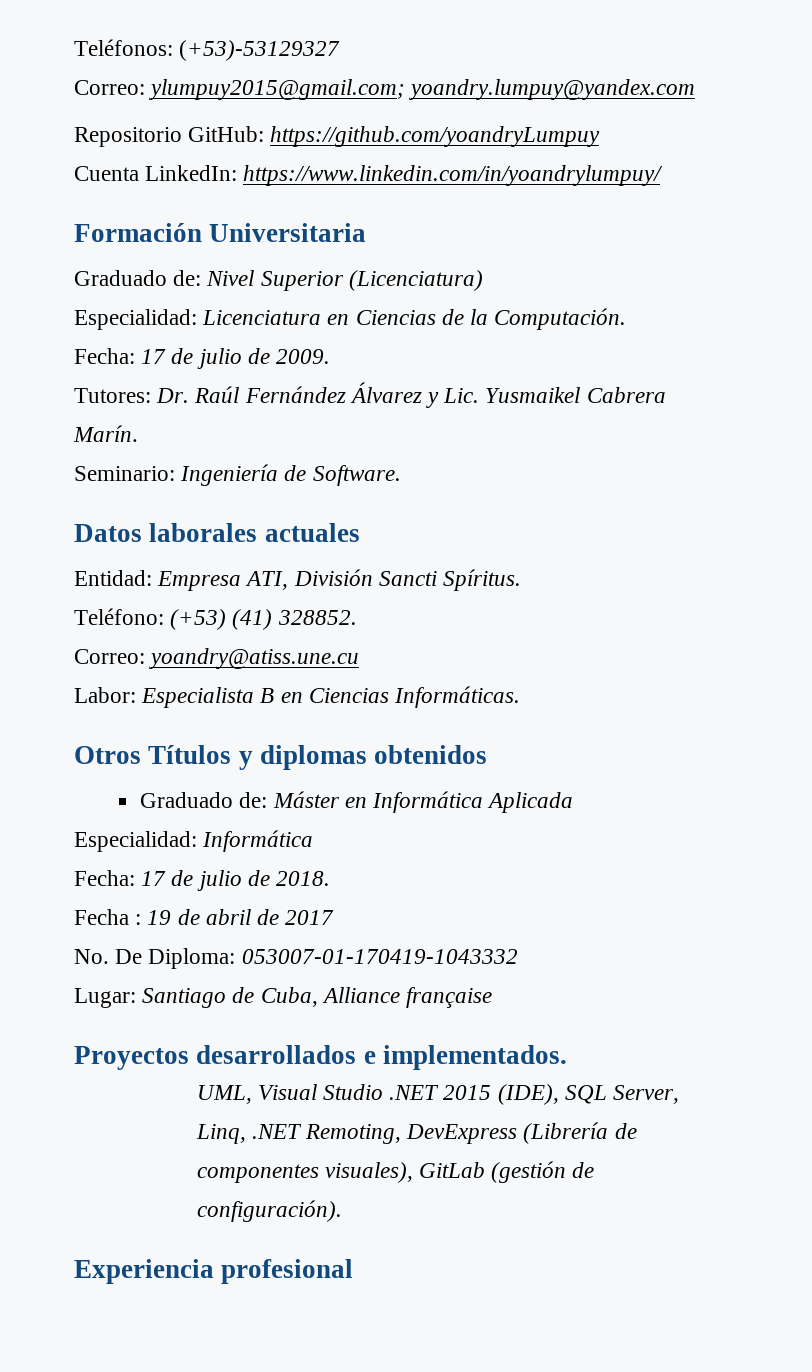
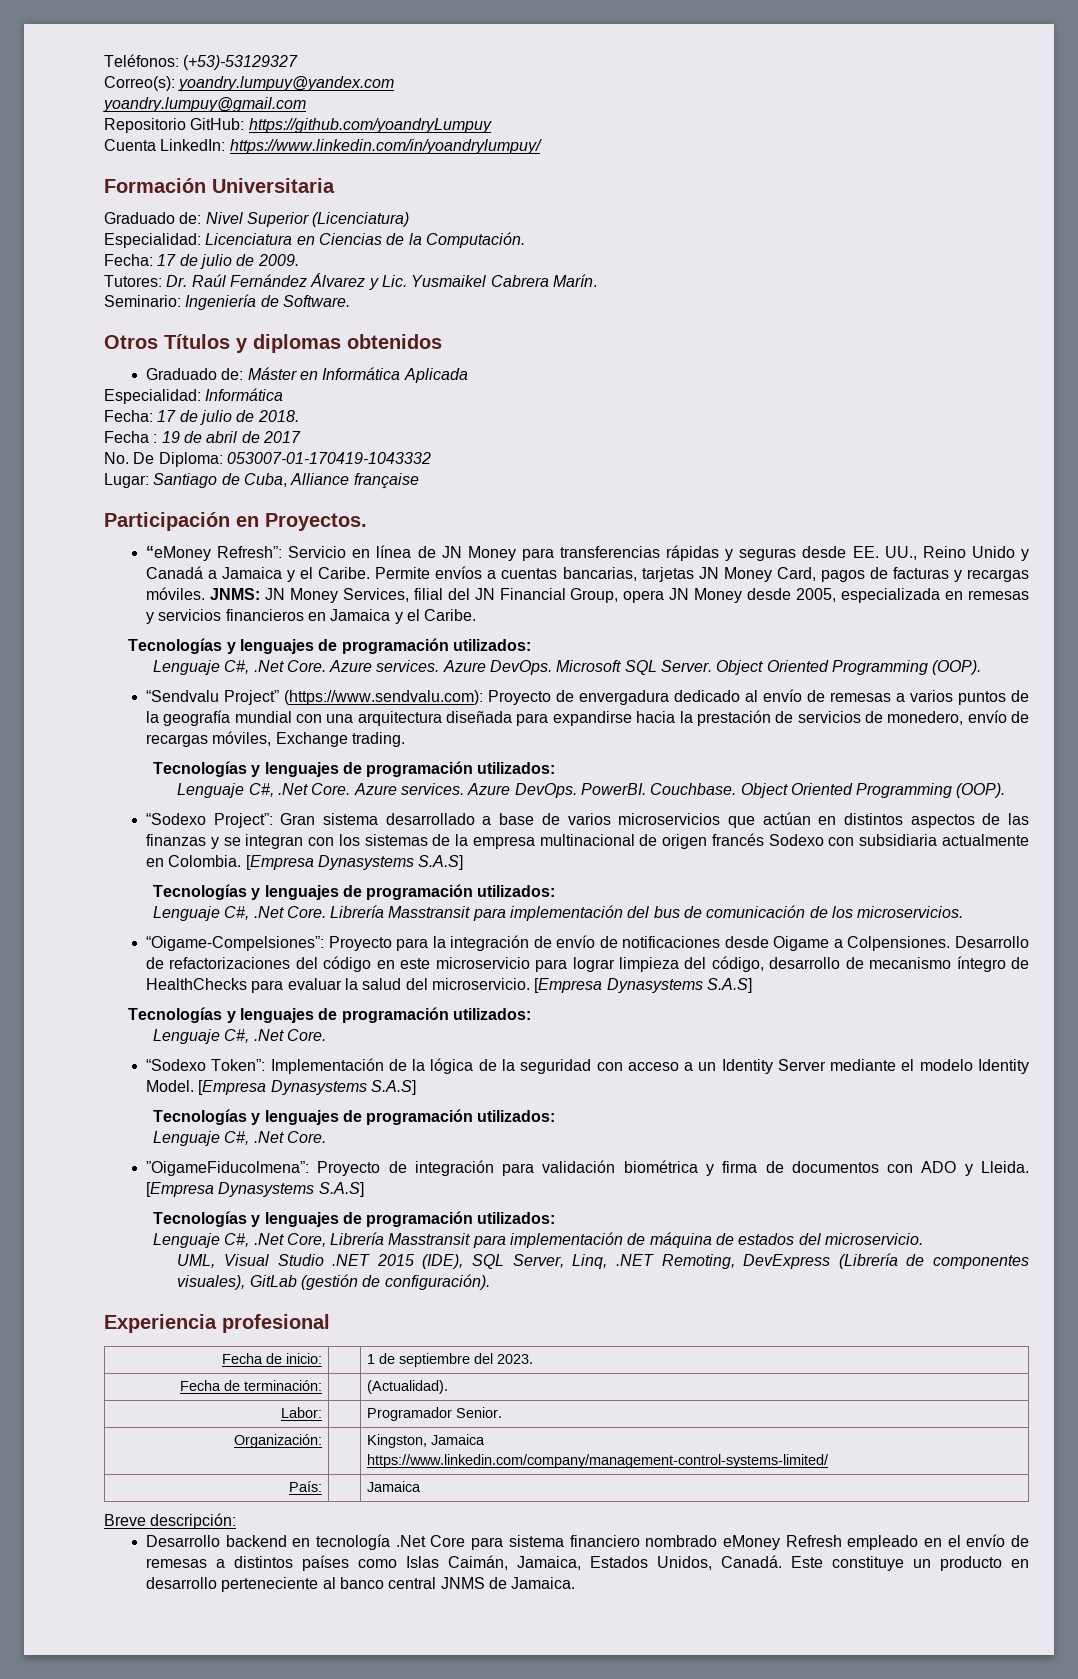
- Correo: ylumpuy2015@gmail.com; yoandry.lumpuy@yandex.com
+ Correo(s): yoandry.lumpuy@yandex.com
+ yoandry.lumpuy@gmail.com
- Datos laborales actuales
- Entidad: Empresa ATI, División Sancti Spíritus.
- Teléfono: (+53) (41) 328852.
- Correo: yoandry@atiss.une.cu
- Labor: Especialista B en Ciencias Informáticas.
- Proyectos desarrollados e implementados.
+ Participación en Proyectos.
+ “eMoney Refresh”: Servicio en línea de JN Money para transferencias rápidas y seguras desde EE. UU., Reino Unido y Canadá a Jamaica y el Caribe. Permite envíos a cuentas bancarias, tarjetas JN Money Card, pagos de facturas y recargas móviles. JNMS: JN Money Services, filial del JN Financial Group, opera JN Money desde 2005, especializada en remesas y servicios financieros en Jamaica y el Caribe.
+ Tecnologías y lenguajes de programación utilizados:
+ Lenguaje C#, .Net Core. Azure services. Azure DevOps. Microsoft SQL Server. Object Oriented Programming (OOP).
+ “Sendvalu Project” (https://www.sendvalu.com): Proyecto de envergadura dedicado al envío de remesas a varios puntos de la geografía mundial con una arquitectura diseñada para expandirse hacia la prestación de servicios de monedero, envío de recargas móviles, Exchange trading.
+ Tecnologías y lenguajes de programación utilizados:
+ Lenguaje C#, .Net Core. Azure services. Azure DevOps. PowerBI. Couchbase. Object Oriented Programming (OOP).
+ “Sodexo Project”: Gran sistema desarrollado a base de varios microservicios que actúan en distintos aspectos de las finanzas y se integran con los sistemas de la empresa multinacional de origen francés Sodexo con subsidiaria actualmente en Colombia. [Empresa Dynasystems S.A.S]
+ Tecnologías y lenguajes de programación utilizados:
+ Lenguaje C#, .Net Core. Librería Masstransit para implementación del bus de comunicación de los microservicios.
+ “Oigame-Compelsiones”: Proyecto para la integración de envío de notificaciones desde Oigame a Colpensiones. Desarrollo de refactorizaciones del código en este microservicio para lograr limpieza del código, desarrollo de mecanismo íntegro de HealthChecks para evaluar la salud del microservicio. [Empresa Dynasystems S.A.S]
+ Tecnologías y lenguajes de programación utilizados:
+ Lenguaje C#, .Net Core.
+ “Sodexo Token”: Implementación de la lógica de la seguridad con acceso a un Identity Server mediante el modelo Identity Model. [Empresa Dynasystems S.A.S]
+ Tecnologías y lenguajes de programación utilizados:
+ Lenguaje C#, .Net Core.
+ ”OigameFiducolmena”: Proyecto de integración para validación biométrica y firma de documentos con ADO y Lleida. [Empresa Dynasystems S.A.S]
+ Tecnologías y lenguajes de programación utilizados:
+ Lenguaje C#, .Net Core, Librería Masstransit para implementación de máquina de estados del microservicio.
+ Fecha de inicio: | | 1 de septiembre del 2023.
+ Fecha de terminación: | | (Actualidad).
+ Labor: | | Programador Senior.
+ Organización: | | Kingston, Jamaica
+ https://www.linkedin.com/company/management-control-systems-limited/
+ País: | | Jamaica
+ Breve descripción:
+ Desarrollo backend en tecnología .Net Core para sistema financiero nombrado eMoney Refresh empleado en el envío de remesas a distintos países como Islas Caimán, Jamaica, Estados Unidos, Canadá. Este constituye un producto en desarrollo perteneciente al banco central JNMS de Jamaica.

